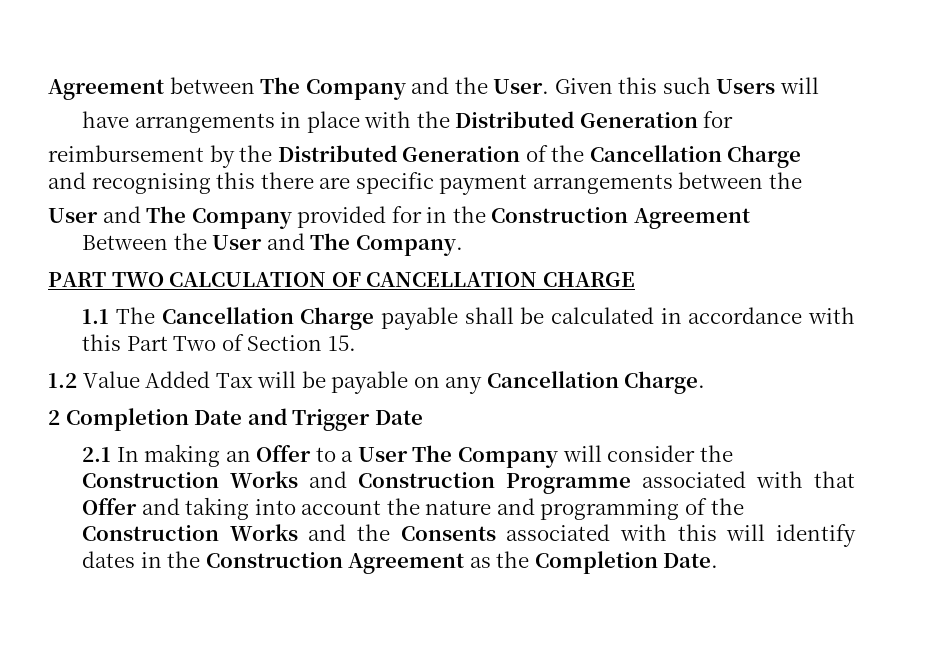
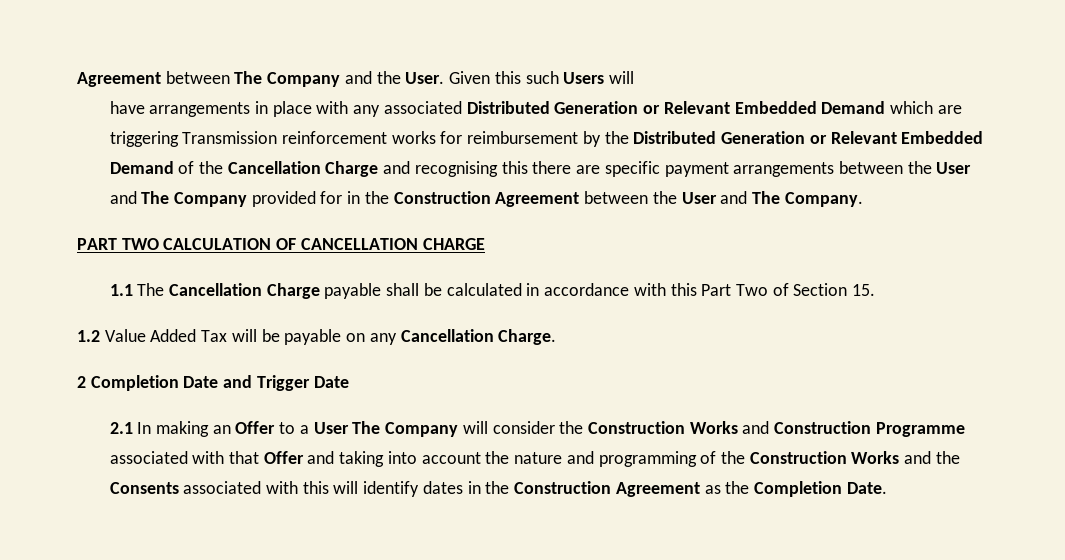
- have arrangements in place with the Distributed Generation for
- reimbursement by the Distributed Generation of the Cancellation Charge
- and recognising this there are specific payment arrangements between the
- User and The Company provided for in the Construction Agreement
- Between the User and The Company.
+ have arrangements in place with any associated Distributed Generation or Relevant Embedded Demand which are triggering Transmission reinforcement works for reimbursement by the Distributed Generation or Relevant Embedded Demand of the Cancellation Charge and recognising this there are specific payment arrangements between the User and The Company provided for in the Construction Agreement between the User and The Company.

